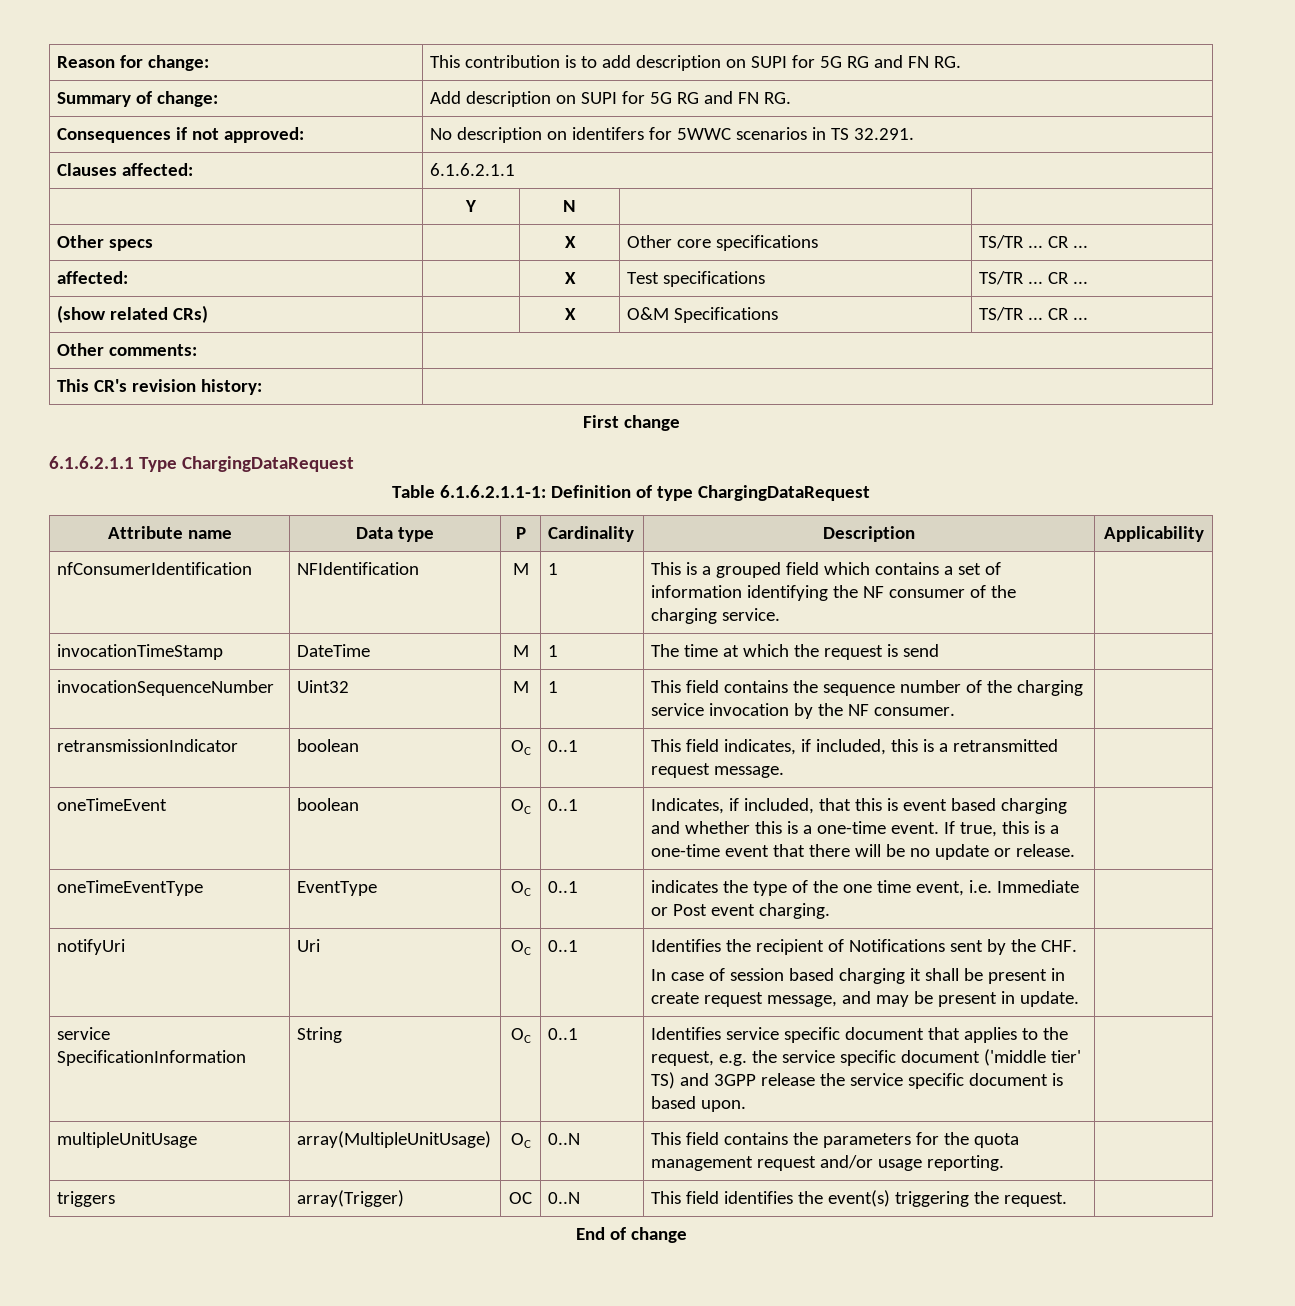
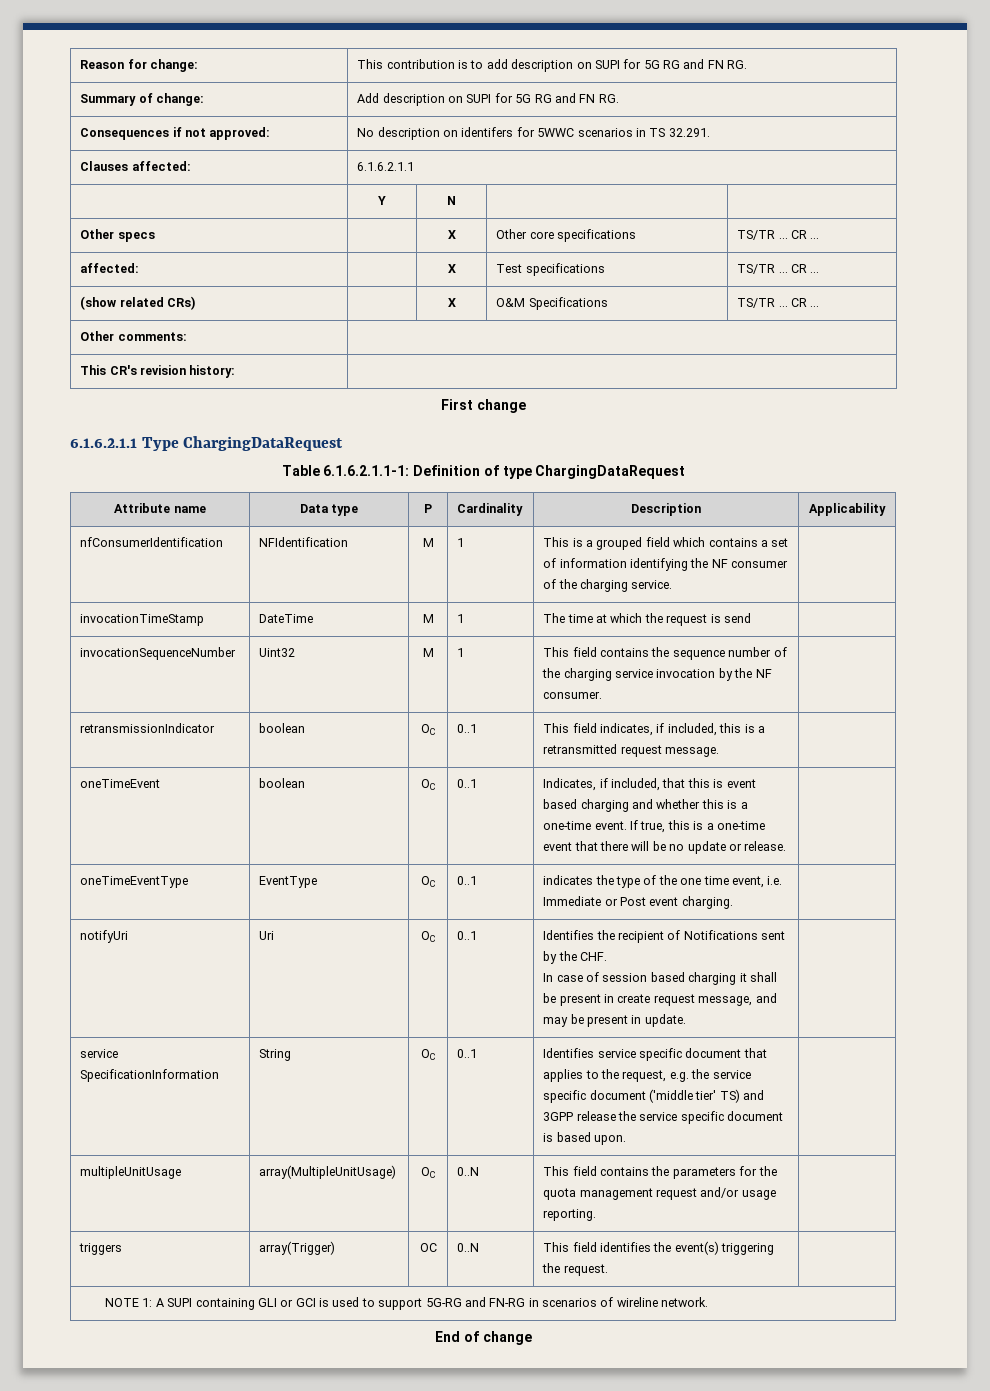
+ NOTE 1: A SUPI containing GLI or GCI is used to support 5G-RG and FN-RG in scenarios of wireline network.

